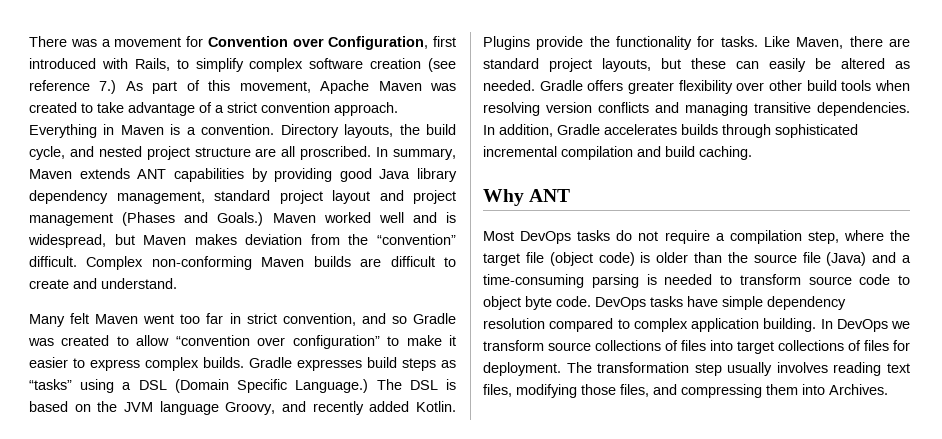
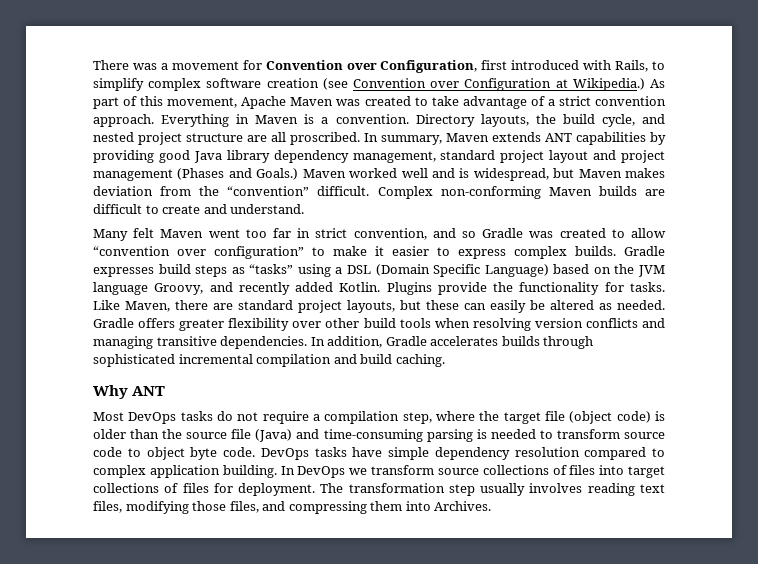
- There was a movement for Convention over Configuration, first introduced with Rails, to simplify complex software creation (see reference 7.) As part of this movement, Apache Maven was created to take advantage of a strict convention approach.
+ There was a movement for Convention over Configuration, first introduced with Rails, to simplify complex software creation (see Convention over Configuration at Wikipedia.) As part of this movement, Apache Maven was created to take advantage of a strict convention approach.
- Gradle expresses build steps as “tasks” using a DSL (Domain Specific Language.) The DSL is based on the JVM language Groovy, and recently added Kotlin.
+ Gradle expresses build steps as “tasks” using a DSL (Domain Specific Language) based on the JVM language Groovy, and recently added Kotlin.
- Most DevOps tasks do not require a compilation step, where the target file (object code) is older than the source file (Java) and a time-consuming parsing is needed to transform source code to object byte code.
+ Most DevOps tasks do not require a compilation step, where the target file (object code) is older than the source file (Java) and time-consuming parsing is needed to transform source code to object byte code.

